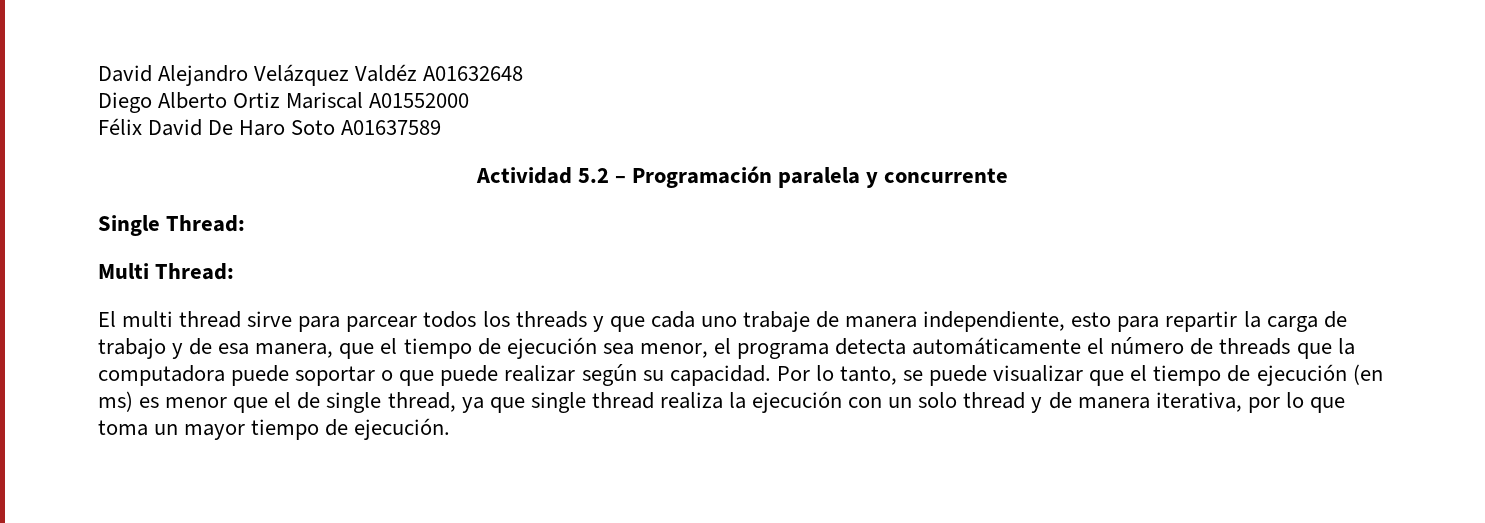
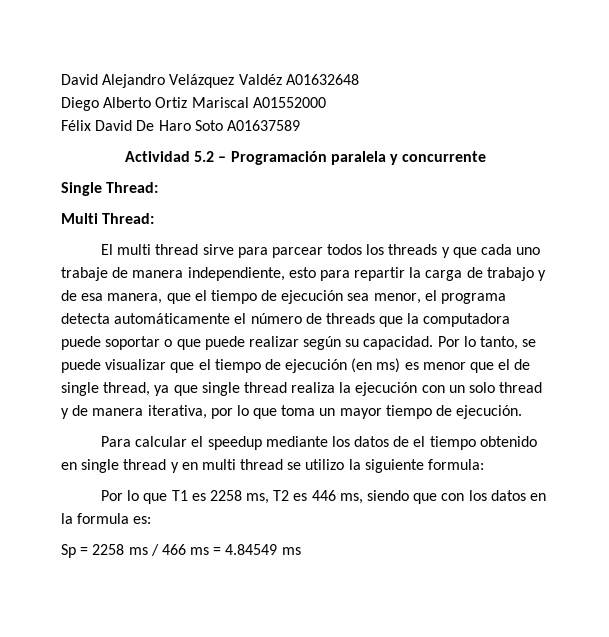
+ Para calcular el speedup mediante los datos de el tiempo obtenido en single thread y en multi thread se utilizo la siguiente formula:
+ Por lo que T1 es 2258 ms, T2 es 446 ms, siendo que con los datos en la formula es:
+ Sp = 2258 ms / 466 ms = 4.84549 ms

